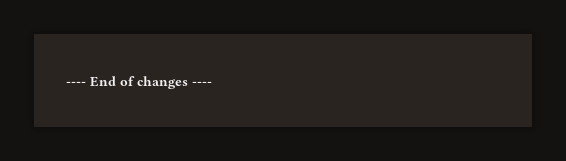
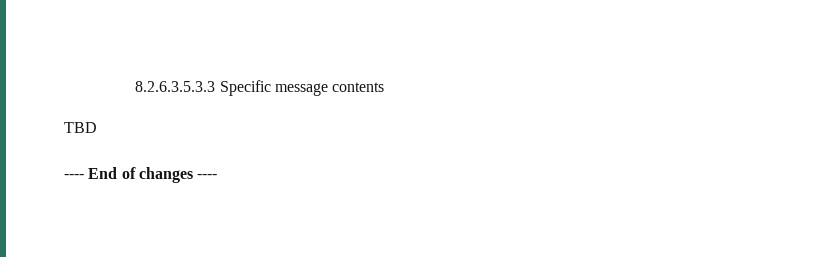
+ 8.2.6.3.5.3.3 Specific message contents
+ TBD

